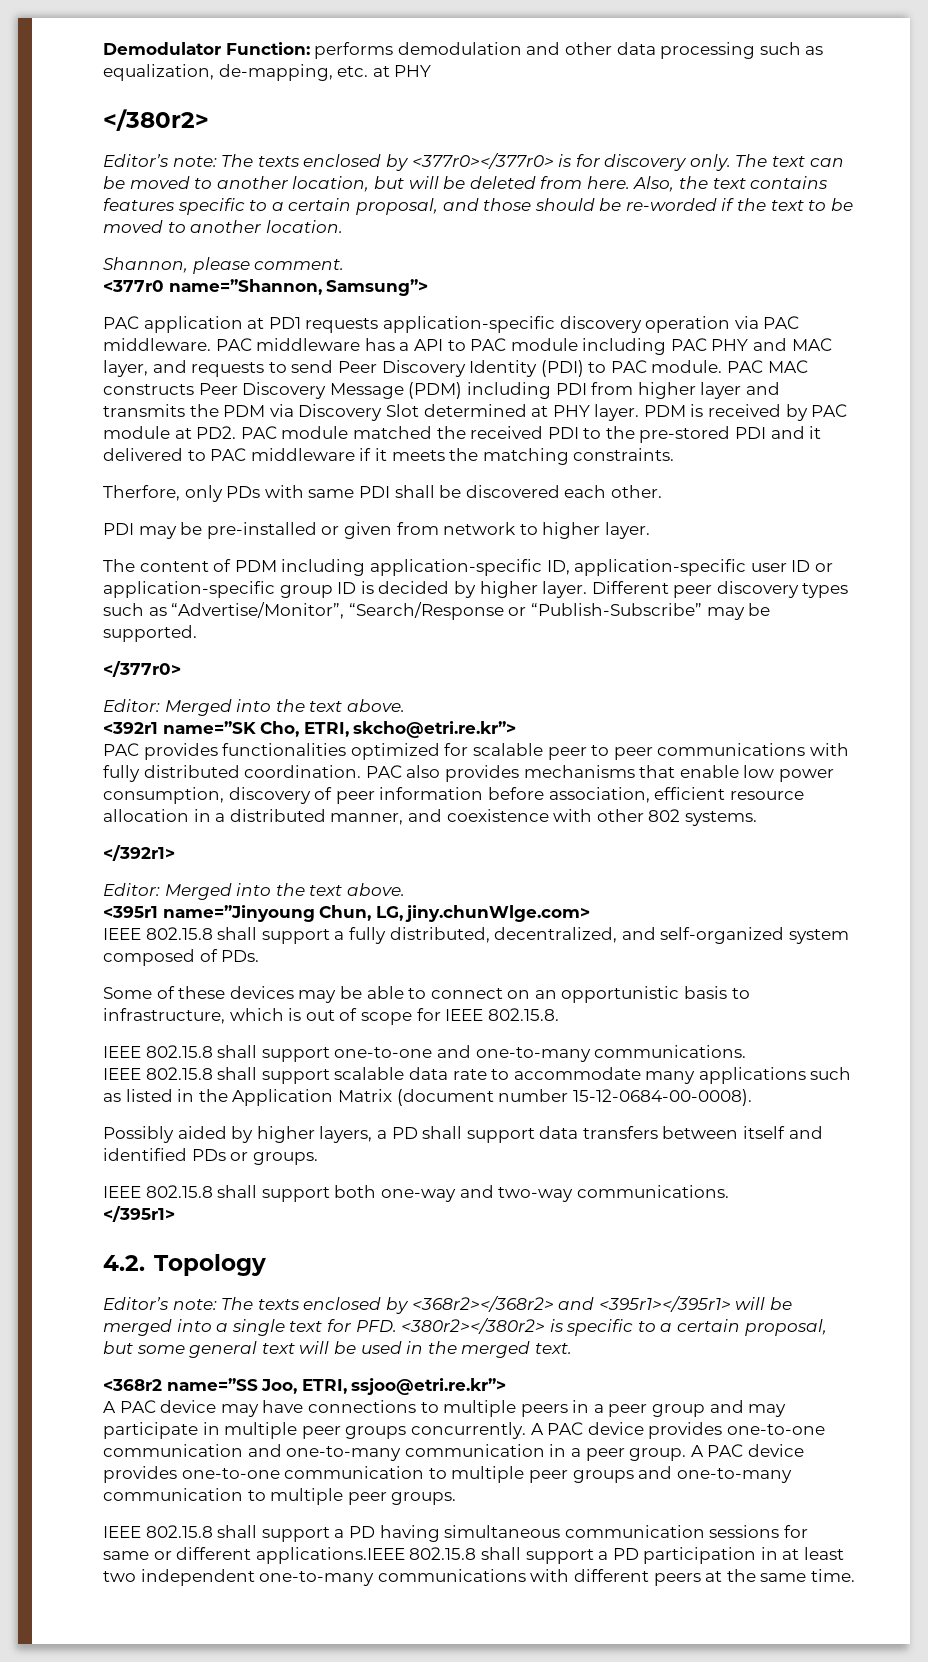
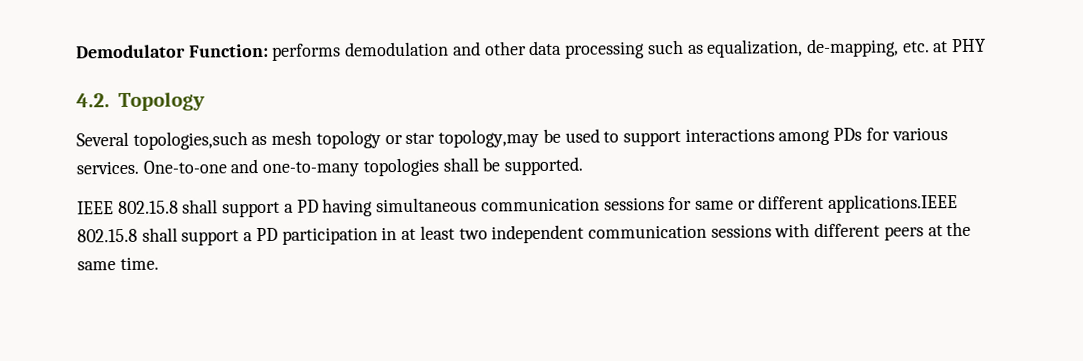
- </380r2>
- Editor’s note: The texts enclosed by <377r0></377r0> is for discovery only. The text can be moved to another location, but will be deleted from here. Also, the text contains features specific to a certain proposal, and those should be re-worded if the text to be moved to another location.
- Shannon, please comment.
- <377r0 name=”Shannon, Samsung”>
- PAC application at PD1 requests application-specific discovery operation via PAC middleware. PAC middleware has a API to PAC module including PAC PHY and MAC layer, and requests to send Peer Discovery Identity (PDI) to PAC module. PAC MAC constructs Peer Discovery Message (PDM) including PDI from higher layer and transmits the PDM via Discovery Slot determined at PHY layer. PDM is received by PAC module at PD2. PAC module matched the received PDI to the pre-stored PDI and it delivered to PAC middleware if it meets the matching constraints.
- Therfore, only PDs with same PDI shall be discovered each other.
- PDI may be pre-installed or given from network to higher layer.
- The content of PDM including application-specific ID, application-specific user ID or application-specific group ID is decided by higher layer. Different peer discovery types such as “Advertise/Monitor”, “Search/Response or “Publish-Subscribe” may be supported.
- </377r0>
- Editor: Merged into the text above.
- <392r1 name=”SK Cho, ETRI, skcho@etri.re.kr”>
- PAC provides functionalities optimized for scalable peer to peer communications with fully distributed coordination. PAC also provides mechanisms that enable low power consumption, discovery of peer information before association, efficient resource allocation in a distributed manner, and coexistence with other 802 systems.
- </392r1>
- Editor: Merged into the text above.
- <395r1 name=”Jinyoung Chun, LG, jiny.chunWlge.com>
- IEEE 802.15.8 shall support a fully distributed, decentralized, and self-organized system composed of PDs.
- Some of these devices may be able to connect on an opportunistic basis to infrastructure, which is out of scope for IEEE 802.15.8.
- IEEE 802.15.8 shall support one-to-one and one-to-many communications.
- IEEE 802.15.8 shall support scalable data rate to accommodate many applications such as listed in the Application Matrix (document number 15-12-0684-00-0008).
- Possibly aided by higher layers, a PD shall support data transfers between itself and identified PDs or groups.
- IEEE 802.15.8 shall support both one-way and two-way communications.
- </395r1>
  4.2. Topology
- Editor’s note: The texts enclosed by <368r2></368r2> and <395r1></395r1> will be merged into a single text for PFD. <380r2></380r2> is specific to a certain proposal, but some general text will be used in the merged text.
- <368r2 name=”SS Joo, ETRI, ssjoo@etri.re.kr”>
- A PAC device may have connections to multiple peers in a peer group and may participate in multiple peer groups concurrently. A PAC device provides one-to-one communication and one-to-many communication in a peer group. A PAC device provides one-to-one communication to multiple peer groups and one-to-many communication to multiple peer groups.
+ Several topologies,such as mesh topology or star topology,may be used to support interactions among PDs for various services. One-to-one and one-to-many topologies shall be supported.
- IEEE 802.15.8 shall support a PD having simultaneous communication sessions for same or different applications.IEEE 802.15.8 shall support a PD participation in at least two independent one-to-many communications with different peers at the same time.
+ IEEE 802.15.8 shall support a PD having simultaneous communication sessions for same or different applications.IEEE 802.15.8 shall support a PD participation in at least two independent communication sessions with different peers at the same time.

